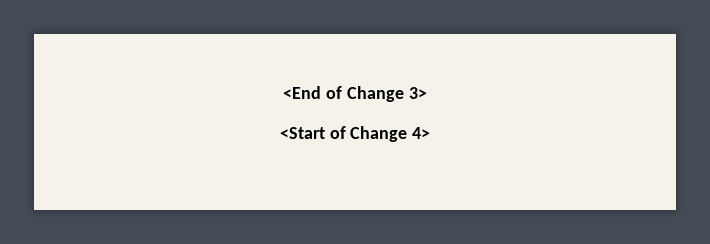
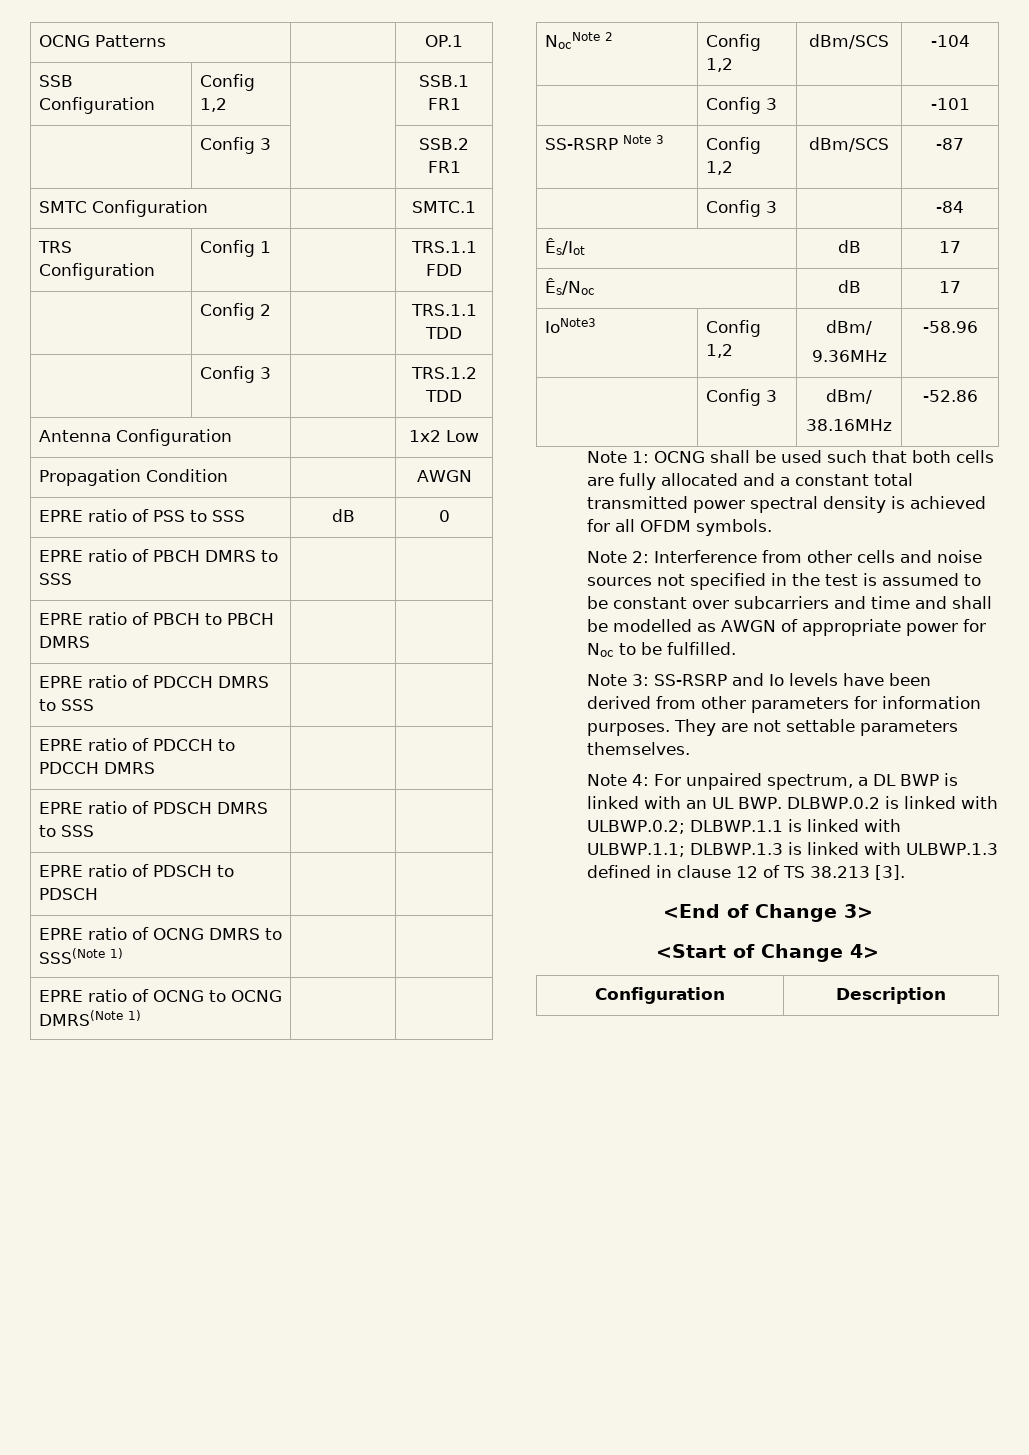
+ OCNG Patterns | | OP.1
+ SSB Configuration | Config 1,2 | | SSB.1 FR1
+ | Config 3 | | SSB.2 FR1
+ SMTC Configuration | | SMTC.1
+ TRS Configuration | Config 1 | | TRS.1.1 FDD
+ | Config 2 | | TRS.1.1 TDD
+ | Config 3 | | TRS.1.2 TDD
+ Antenna Configuration | | 1x2 Low
+ Propagation Condition | | AWGN
+ EPRE ratio of PSS to SSS | dB | 0
+ EPRE ratio of PBCH DMRS to SSS | |
+ EPRE ratio of PBCH to PBCH DMRS | |
+ EPRE ratio of PDCCH DMRS to SSS | |
+ EPRE ratio of PDCCH to PDCCH DMRS | |
+ EPRE ratio of PDSCH DMRS to SSS | |
+ EPRE ratio of PDSCH to PDSCH | |
+ EPRE ratio of OCNG DMRS to SSS(Note 1) | |
+ EPRE ratio of OCNG to OCNG DMRS(Note 1) | |
+ NocNote 2 | Config 1,2 | dBm/SCS | -104
+ | Config 3 | | -101
+ SS-RSRP Note 3 | Config 1,2 | dBm/SCS | -87
+ | Config 3 | | -84
+ Ês/Iot | dB | 17
+ Ês/Noc | dB | 17
+ IoNote3 | Config 1,2 | dBm/
+ 9.36MHz | -58.96
+ | Config 3 | dBm/
+ 38.16MHz | -52.86
+ Note 1: OCNG shall be used such that both cells are fully allocated and a constant total transmitted power spectral density is achieved for all OFDM symbols.
+ Note 2: Interference from other cells and noise sources not specified in the test is assumed to be constant over subcarriers and time and shall be modelled as AWGN of appropriate power for Noc to be fulfilled.
+ Note 3: SS-RSRP and Io levels have been derived from other parameters for information purposes. They are not settable parameters themselves.
+ Note 4: For unpaired spectrum, a DL BWP is linked with an UL BWP. DLBWP.0.2 is linked with ULBWP.0.2; DLBWP.1.1 is linked with ULBWP.1.1; DLBWP.1.3 is linked with ULBWP.1.3 defined in clause 12 of TS 38.213 [3].
+ Configuration | Description

